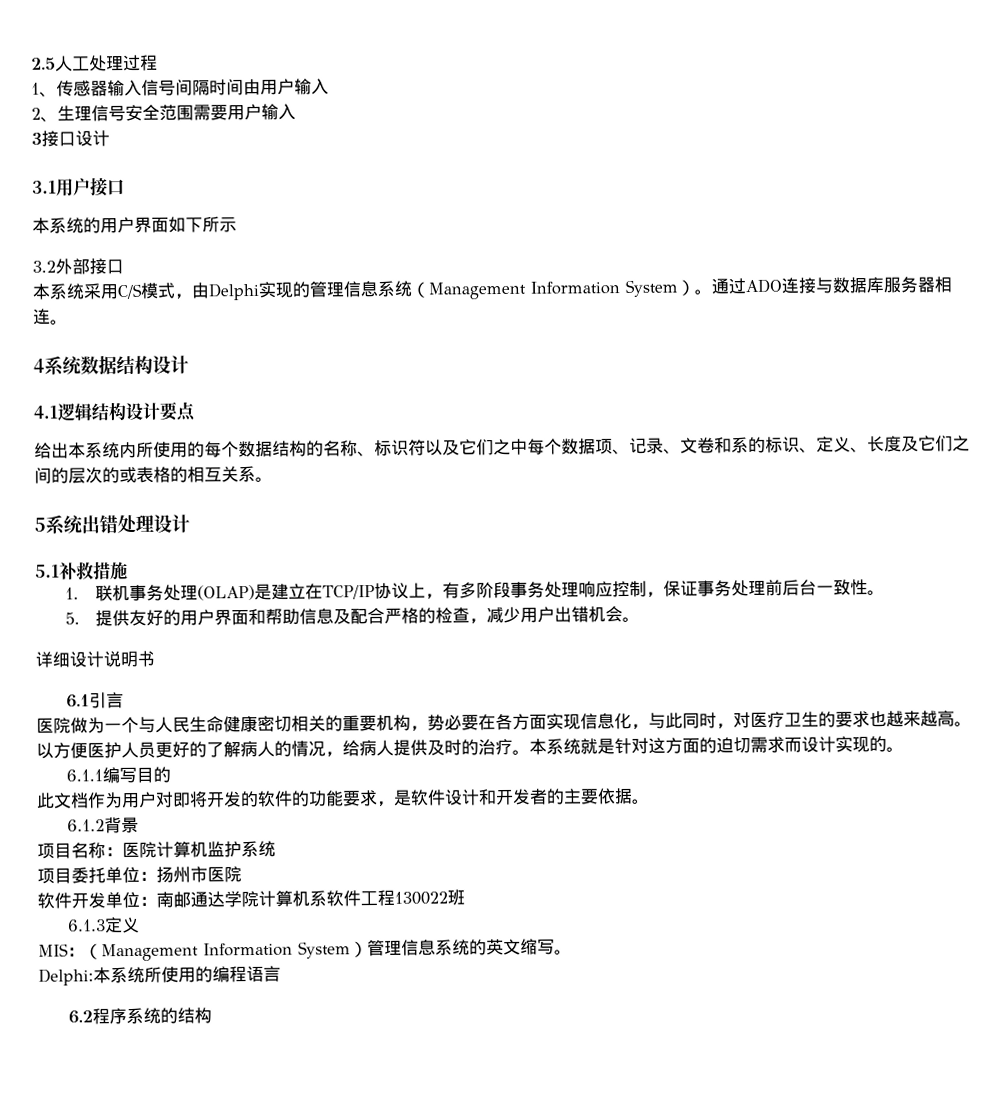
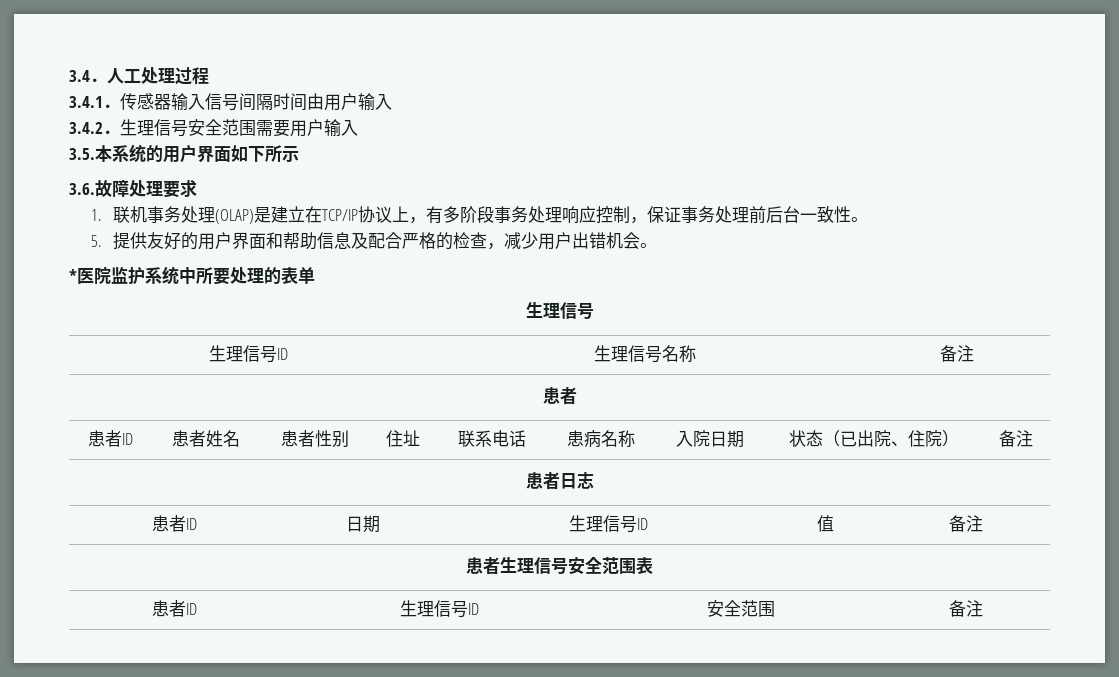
- 2.5人工处理过程
+ 3.4．人工处理过程
- 1、传感器输入信号间隔时间由用户输入
+ 3.4.1．传感器输入信号间隔时间由用户输入
- 2、生理信号安全范围需要用户输入
+ 3.4.2．生理信号安全范围需要用户输入
- 3接口设计
- 3.1用户接口
- 本系统的用户界面如下所示
+ 3.5.本系统的用户界面如下所示
- 3.2外部接口
- 本系统采用C/S模式，由Delphi实现的管理信息系统（Management Information System）。通过ADO连接与数据库服务器相连。
- 4系统数据结构设计
- 4.1逻辑结构设计要点
- 给出本系统内所使用的每个数据结构的名称、标识符以及它们之中每个数据项、记录、文卷和系的标识、定义、长度及它们之间的层次的或表格的相互关系。
- 5系统出错处理设计
- 5.1补救措施
+ 3.6.故障处理要求
- 详细设计说明书
- 6.1引言
- 医院做为一个与人民生命健康密切相关的重要机构，势必要在各方面实现信息化，与此同时，对医疗卫生的要求也越来越高。以方便医护人员更好的了解病人的情况，给病人提供及时的治疗。本系统就是针对这方面的迫切需求而设计实现的。
- 6.1.1编写目的
- 此文档作为用户对即将开发的软件的功能要求，是软件设计和开发者的主要依据。
- 6.1.2背景
- 项目名称：医院计算机监护系统
- 项目委托单位：扬州市医院
- 软件开发单位：南邮通达学院计算机系软件工程130022班
- 6.1.3定义
- MIS：（Management Information System）管理信息系统的英文缩写。
- Delphi:本系统所使用的编程语言
- 6.2程序系统的结构
+ *医院监护系统中所要处理的表单
+ 生理信号
+ 生理信号ID | 生理信号名称 | 备注
+ 患者
+ 患者ID | 患者姓名 | 患者性别 | 住址 | 联系电话 | 患病名称 | 入院日期 | 状态（已出院、住院） | 备注
+ 患者日志
+ 患者ID | 日期 | 生理信号ID | 值 | 备注
+ 患者生理信号安全范围表
+ 患者ID | 生理信号ID | 安全范围 | 备注

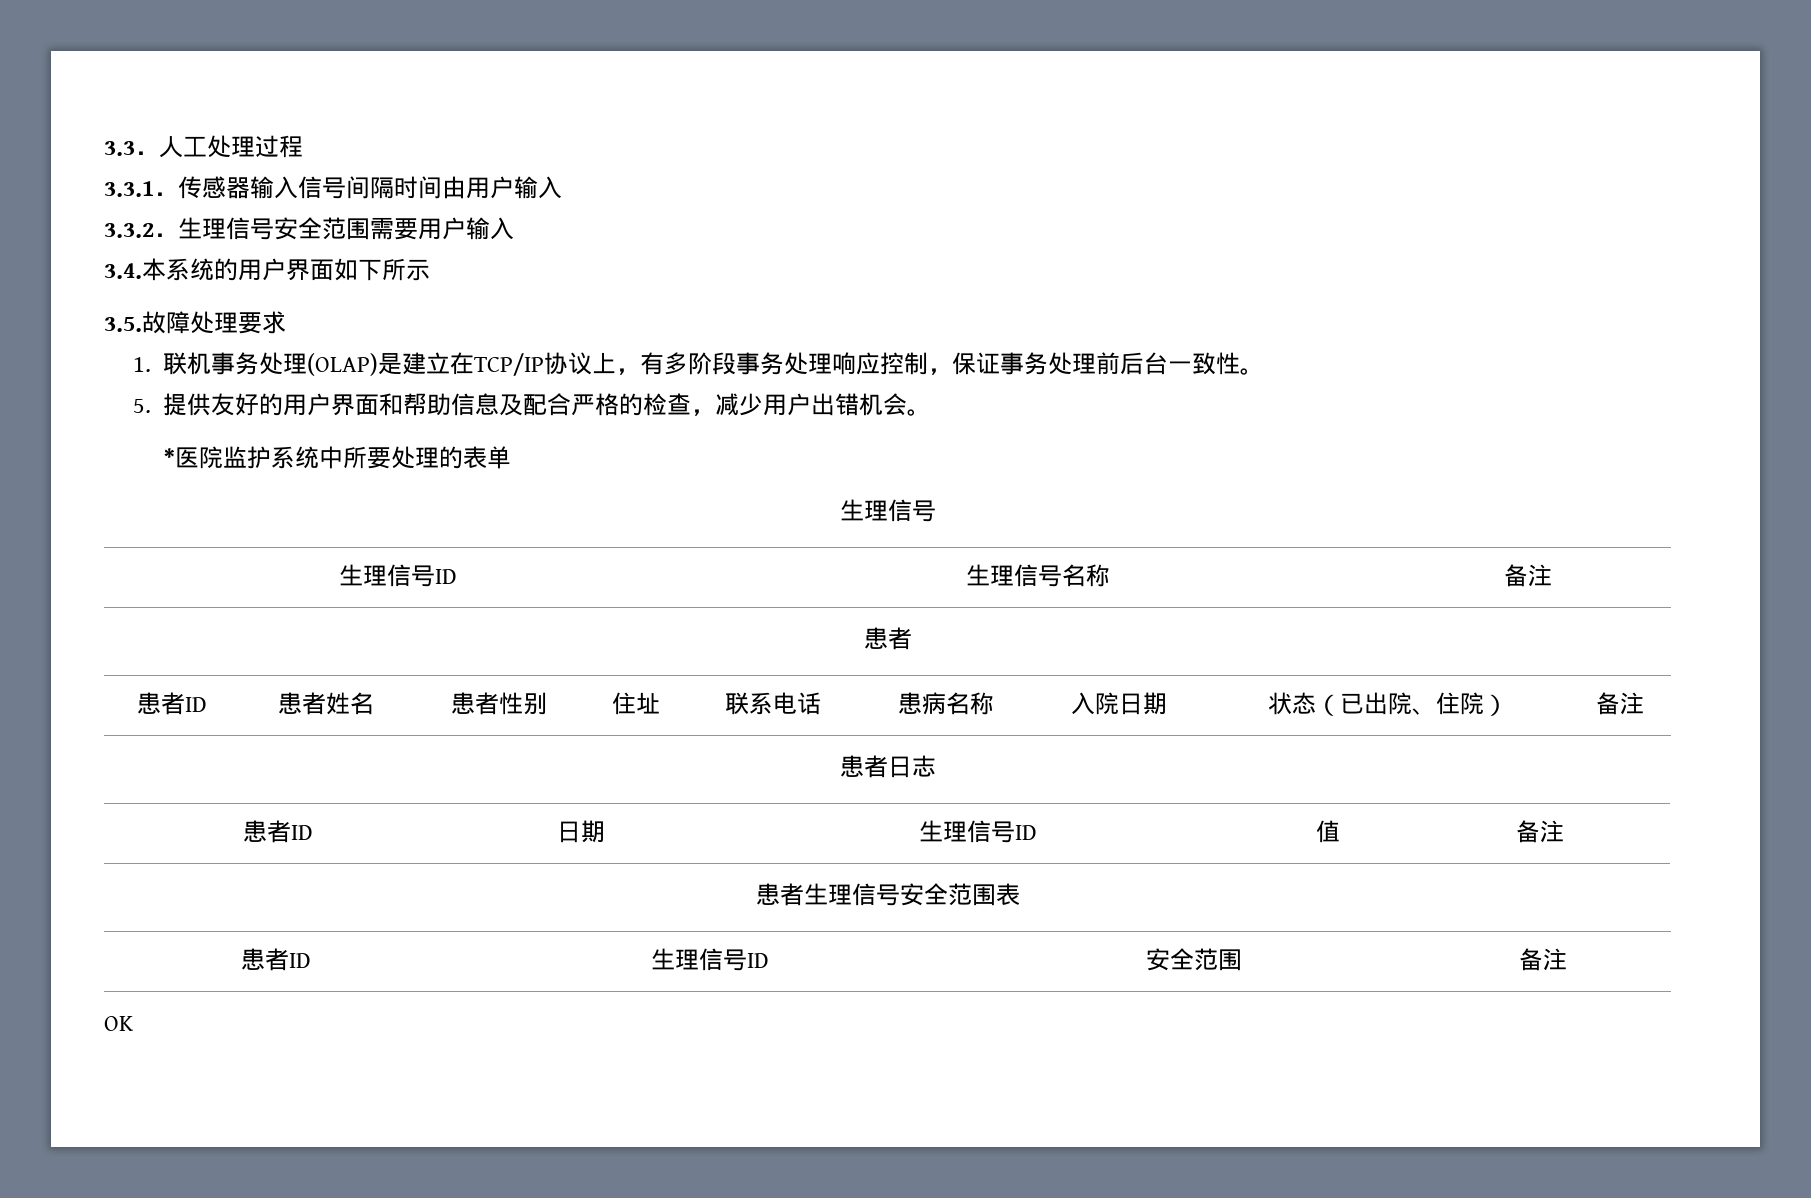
- 3.4．人工处理过程
+ 3.3．人工处理过程
- 3.4.1．传感器输入信号间隔时间由用户输入
+ 3.3.1．传感器输入信号间隔时间由用户输入
- 3.4.2．生理信号安全范围需要用户输入
+ 3.3.2．生理信号安全范围需要用户输入
- 3.5.本系统的用户界面如下所示
+ 3.4.本系统的用户界面如下所示
- 3.6.故障处理要求
+ 3.5.故障处理要求
+ OK

